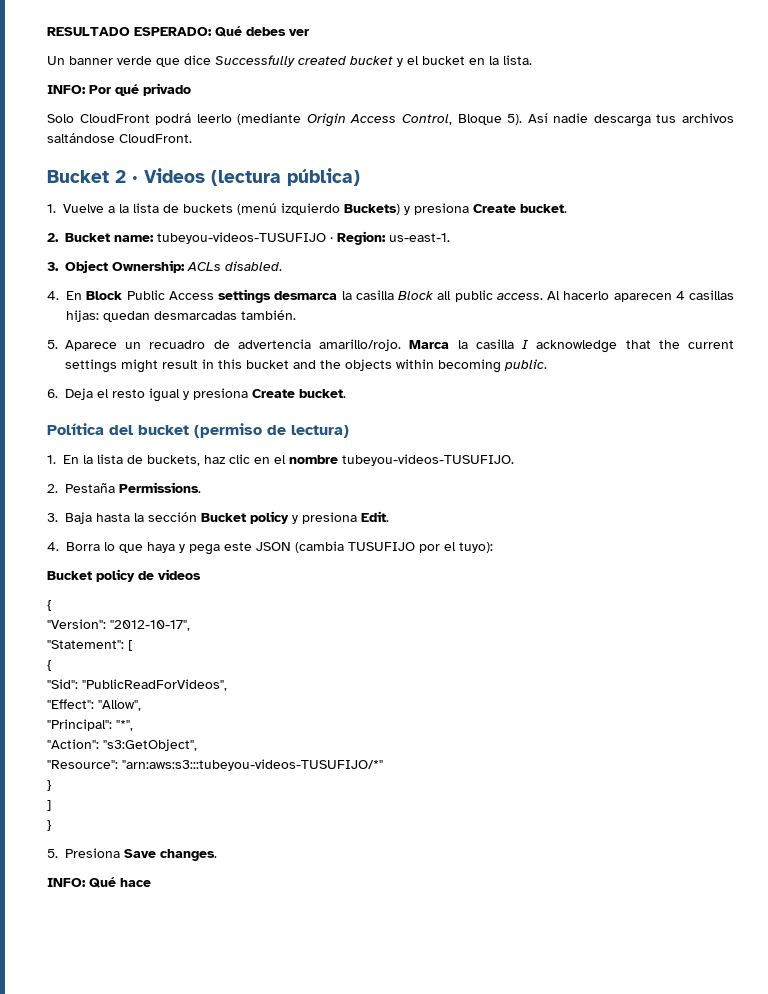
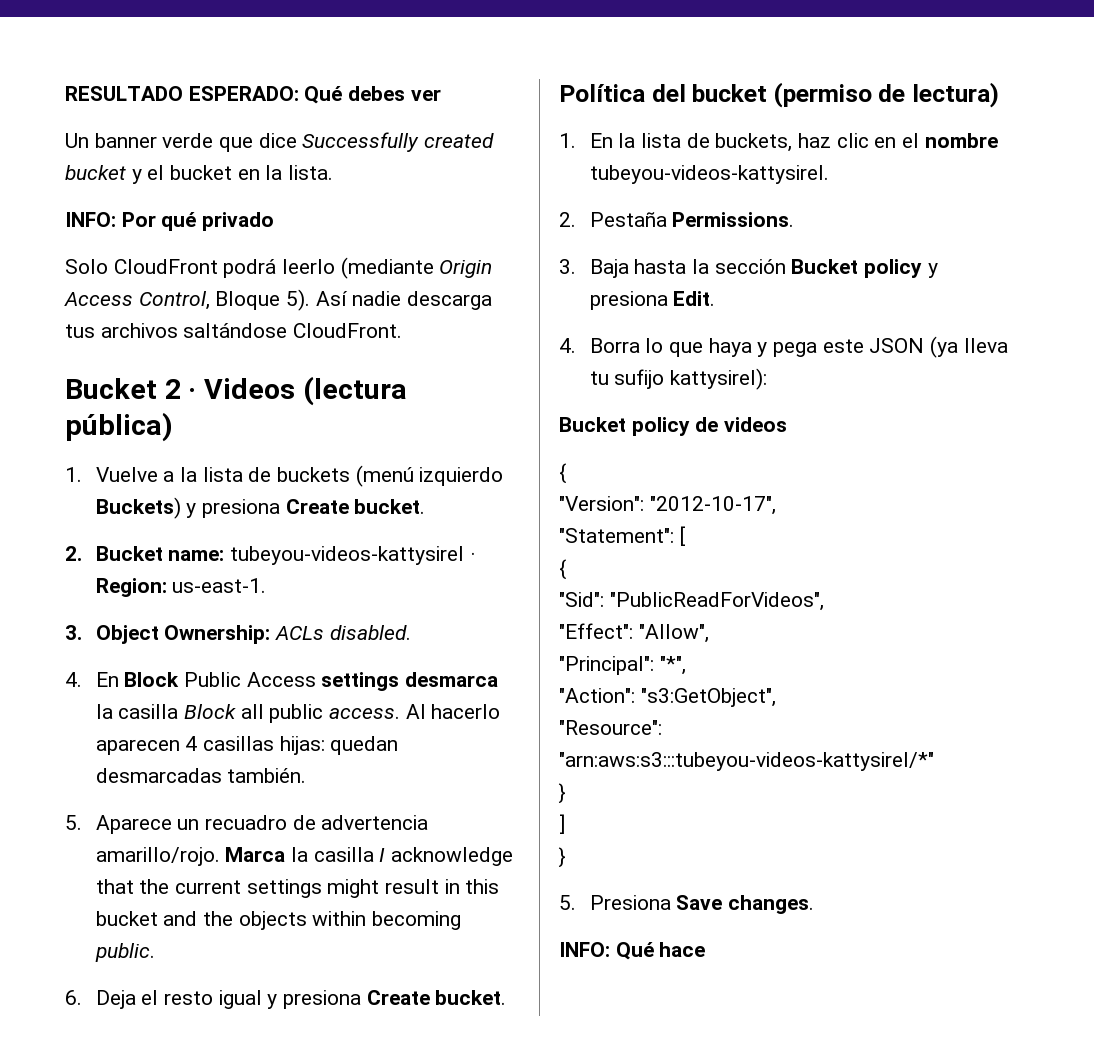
- 2. Bucket name: tubeyou-videos-TUSUFIJO · Region: us-east-1.
+ 2. Bucket name: tubeyou-videos-kattysirel · Region: us-east-1.
- 1. En la lista de buckets, haz clic en el nombre tubeyou-videos-TUSUFIJO.
+ 1. En la lista de buckets, haz clic en el nombre tubeyou-videos-kattysirel.
- 4. Borra lo que haya y pega este JSON (cambia TUSUFIJO por el tuyo):
+ 4. Borra lo que haya y pega este JSON (ya lleva tu sufijo kattysirel):
- "Resource": "arn:aws:s3:::tubeyou-videos-TUSUFIJO/*"
+ "Resource": "arn:aws:s3:::tubeyou-videos-kattysirel/*"

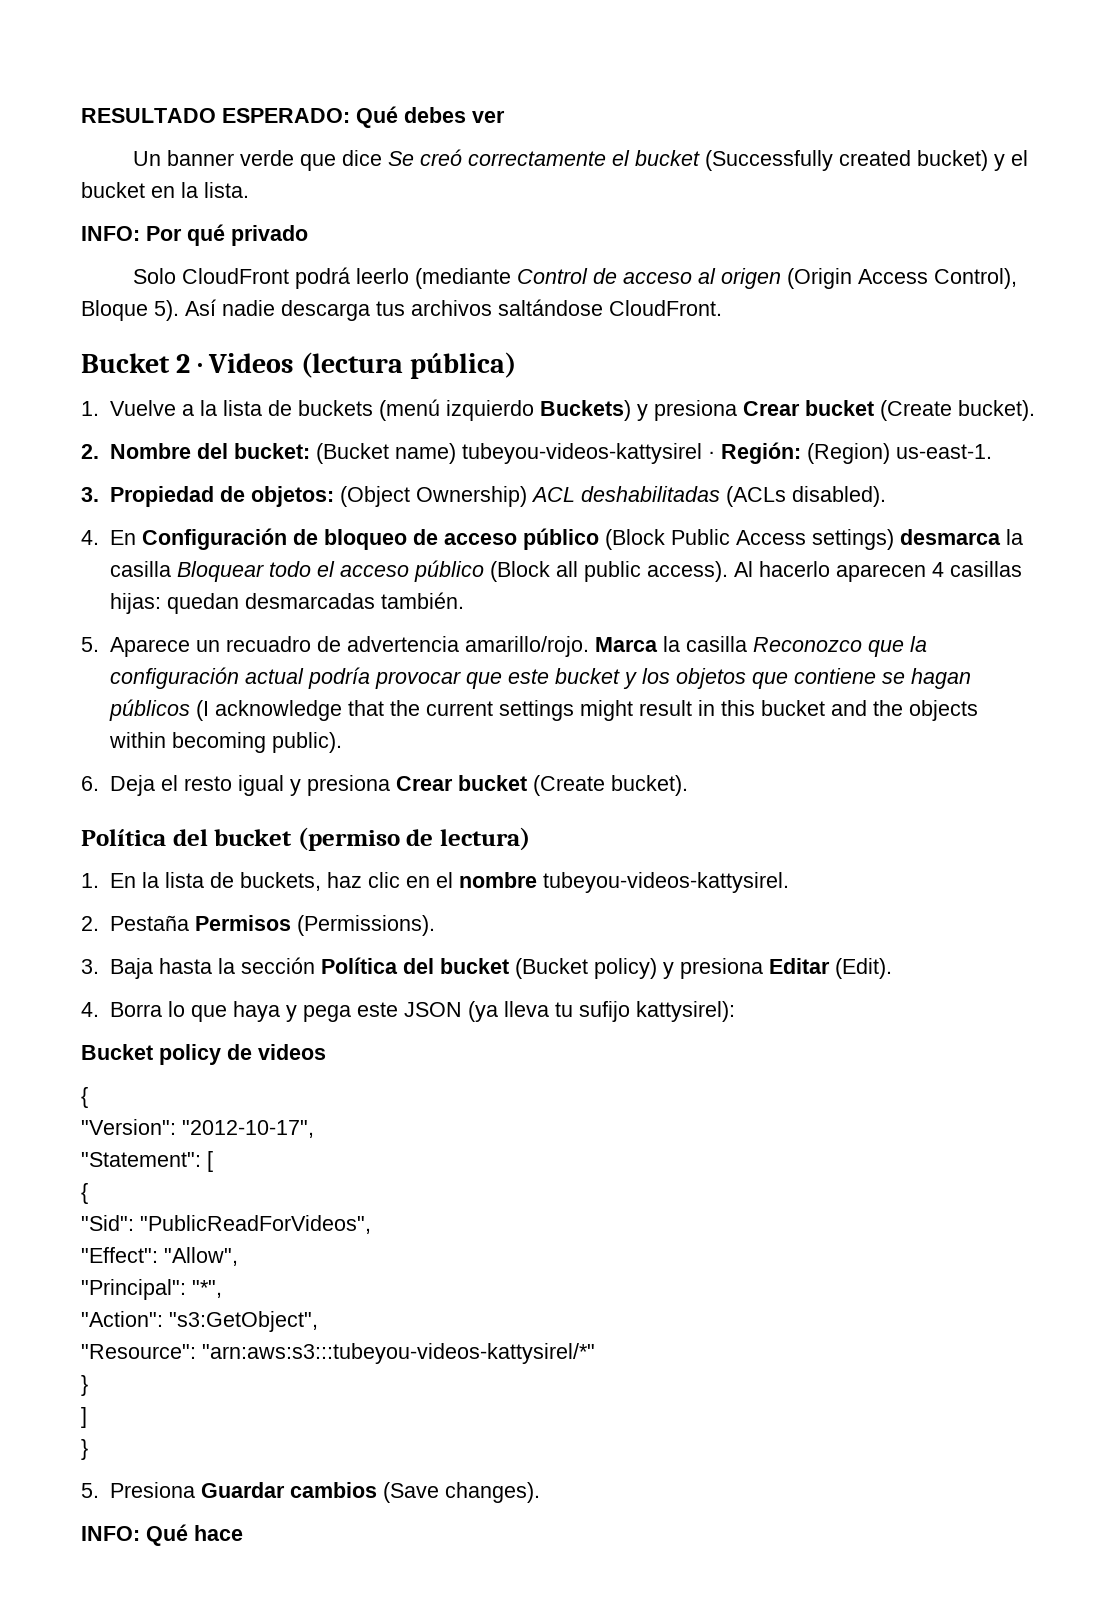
- Un banner verde que dice Successfully created bucket y el bucket en la lista.
+ Un banner verde que dice Se creó correctamente el bucket (Successfully created bucket) y el bucket en la lista.
- Solo CloudFront podrá leerlo (mediante Origin Access Control, Bloque 5).
+ Solo CloudFront podrá leerlo (mediante Control de acceso al origen (Origin Access Control), Bloque 5).
- 1. Vuelve a la lista de buckets (menú izquierdo Buckets) y presiona Create bucket.
- 2. Bucket name: tubeyou-videos-kattysirel · Region: us-east-1.
- 3. Object Ownership: ACLs disabled.
- 4. En Block Public Access settings desmarca la casilla Block all public access.
+ 1. Vuelve a la lista de buckets (menú izquierdo Buckets) y presiona Crear bucket (Create bucket).
+ 2. Nombre del bucket: (Bucket name) tubeyou-videos-kattysirel · Región: (Region) us-east-1.
+ 3. Propiedad de objetos: (Object Ownership) ACL deshabilitadas (ACLs disabled).
+ 4. En Configuración de bloqueo de acceso público (Block Public Access settings) desmarca la casilla Bloquear todo el acceso público (Block all public access).
- Marca la casilla I acknowledge that the current settings might result in this bucket and the objects within becoming public.
+ Marca la casilla Reconozco que la configuración actual podría provocar que este bucket y los objetos que contiene se hagan públicos (I acknowledge that the current settings might result in this bucket and the objects within becoming public).
- 6. Deja el resto igual y presiona Create bucket.
+ 6. Deja el resto igual y presiona Crear bucket (Create bucket).
- 2. Pestaña Permissions.
+ 2. Pestaña Permisos (Permissions).
- 3. Baja hasta la sección Bucket policy y presiona Edit.
+ 3. Baja hasta la sección Política del bucket (Bucket policy) y presiona Editar (Edit).
- 5. Presiona Save changes.
+ 5. Presiona Guardar cambios (Save changes).

